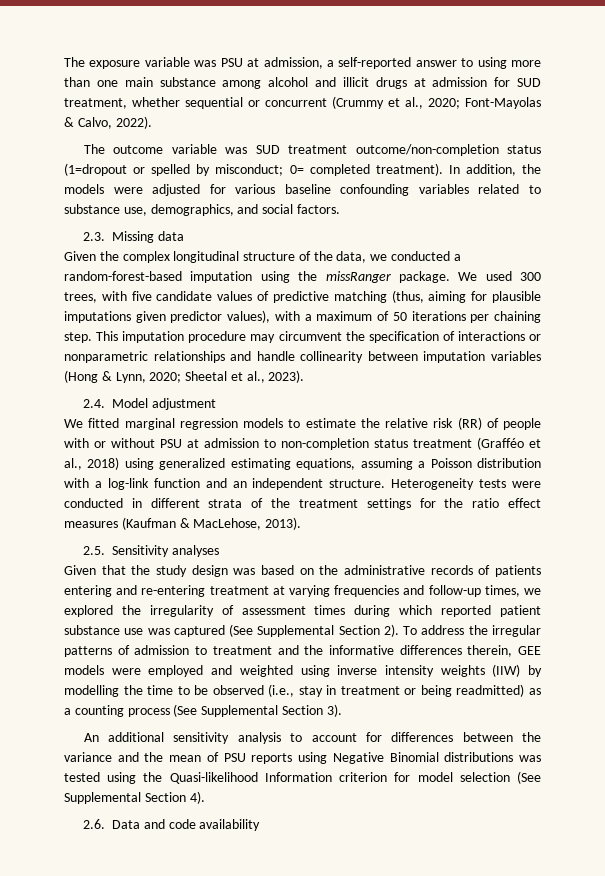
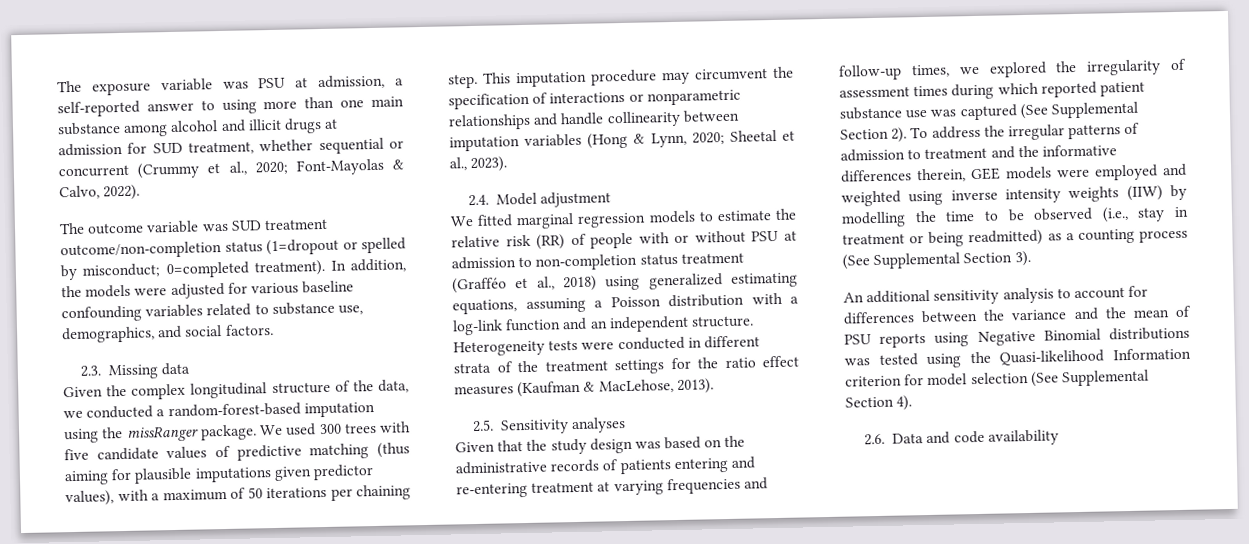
- The outcome variable was SUD treatment outcome/non-completion status (1=dropout or spelled by misconduct; 0= completed treatment).
+ The outcome variable was SUD treatment outcome/non-completion status (1=dropout or spelled by misconduct; 0=completed treatment).
- We used 300 trees, with five candidate values of predictive matching (thus, aiming for plausible imputations given predictor values), with a maximum of 50 iterations per chaining step.
+ We used 300 trees with five candidate values of predictive matching (thus aiming for plausible imputations given predictor values), with a maximum of 50 iterations per chaining step.

